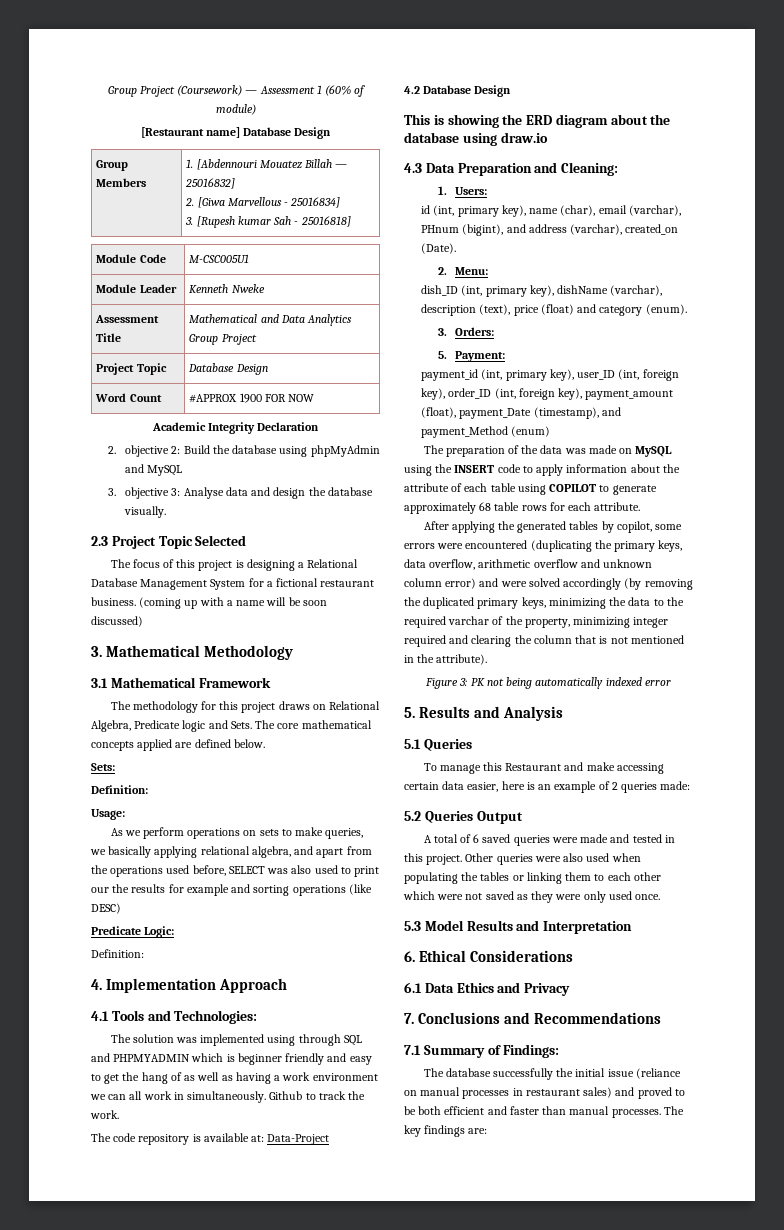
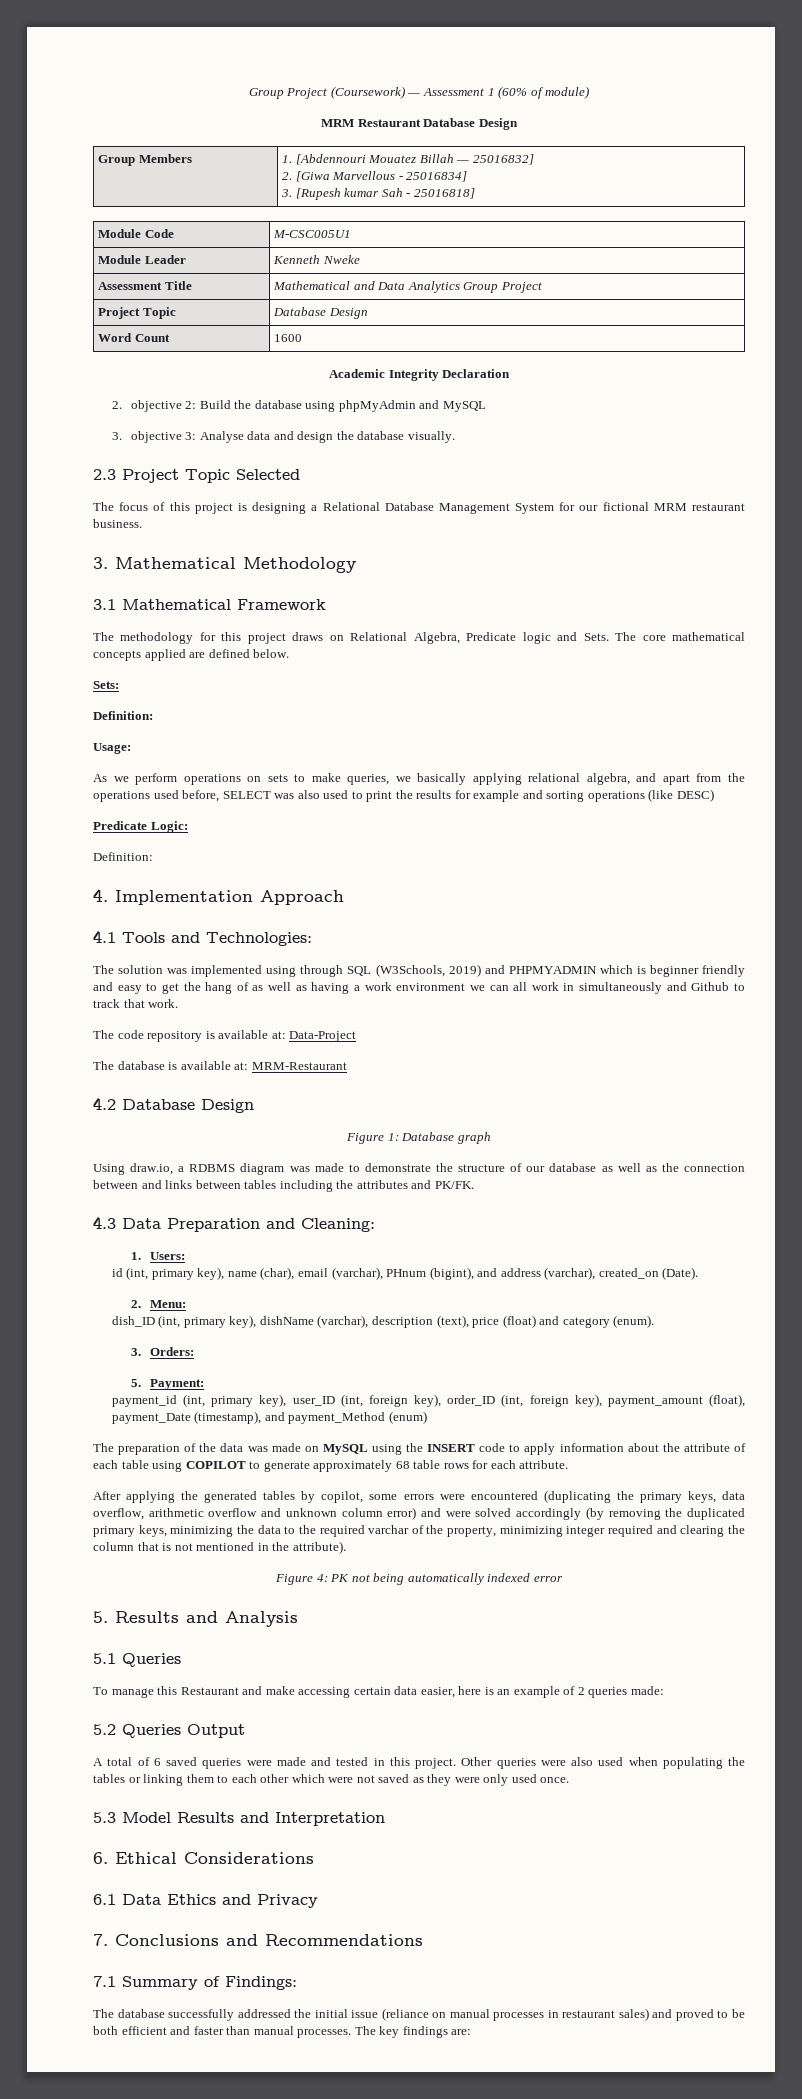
- [Restaurant name] Database Design
+ MRM Restaurant Database Design
- Word Count | #APPROX 1900 FOR NOW
+ Word Count | 1600
- The focus of this project is designing a Relational Database Management System for a fictional restaurant business. (coming up with a name will be soon discussed)
+ The focus of this project is designing a Relational Database Management System for our fictional MRM restaurant business.
- As we perform operations on sets to make queries, we basically applying relational algebra, and apart from the operations used before, SELECT was also used to print our the results for example and sorting operations (like DESC)
+ As we perform operations on sets to make queries, we basically applying relational algebra, and apart from the operations used before, SELECT was also used to print the results for example and sorting operations (like DESC)
- The solution was implemented using through SQL and PHPMYADMIN which is beginner friendly and easy to get the hang of as well as having a work environment we can all work in simultaneously. Github to track the work.
+ The solution was implemented using through SQL (W3Schools, 2019) and PHPMYADMIN which is beginner friendly and easy to get the hang of as well as having a work environment we can all work in simultaneously and Github to track that work.
+ The database is available at: MRM-Restaurant
  4.2 Database Design
- This is showing the ERD diagram about the database using draw.io
+ Figure 1: Database graph
+ Using draw.io, a RDBMS diagram was made to demonstrate the structure of our database as well as the connection between and links between tables including the attributes and PK/FK.
- Figure 3: PK not being automatically indexed error
+ Figure 4: PK not being automatically indexed error
- The database successfully the initial issue (reliance on manual processes in restaurant sales) and proved to be both efficient and faster than manual processes.
+ The database successfully addressed the initial issue (reliance on manual processes in restaurant sales) and proved to be both efficient and faster than manual processes.

